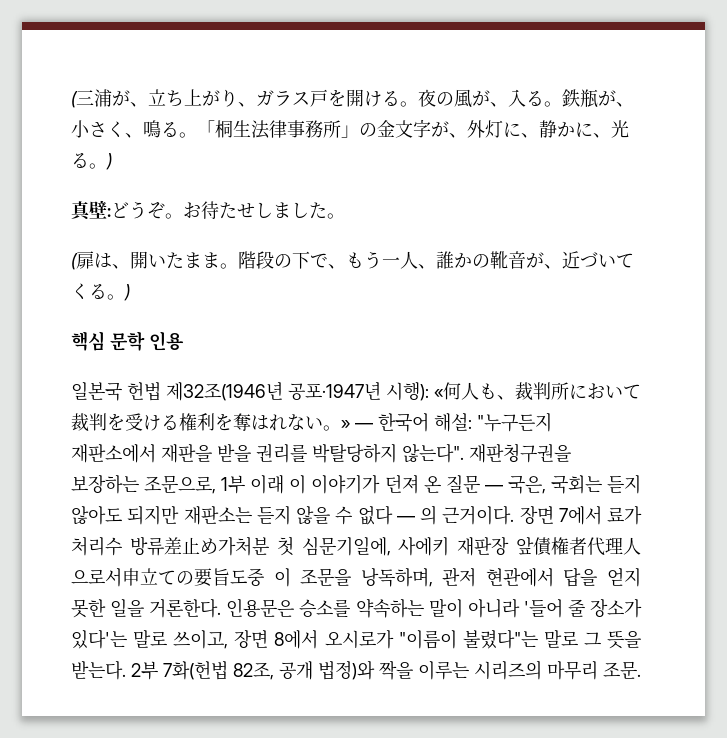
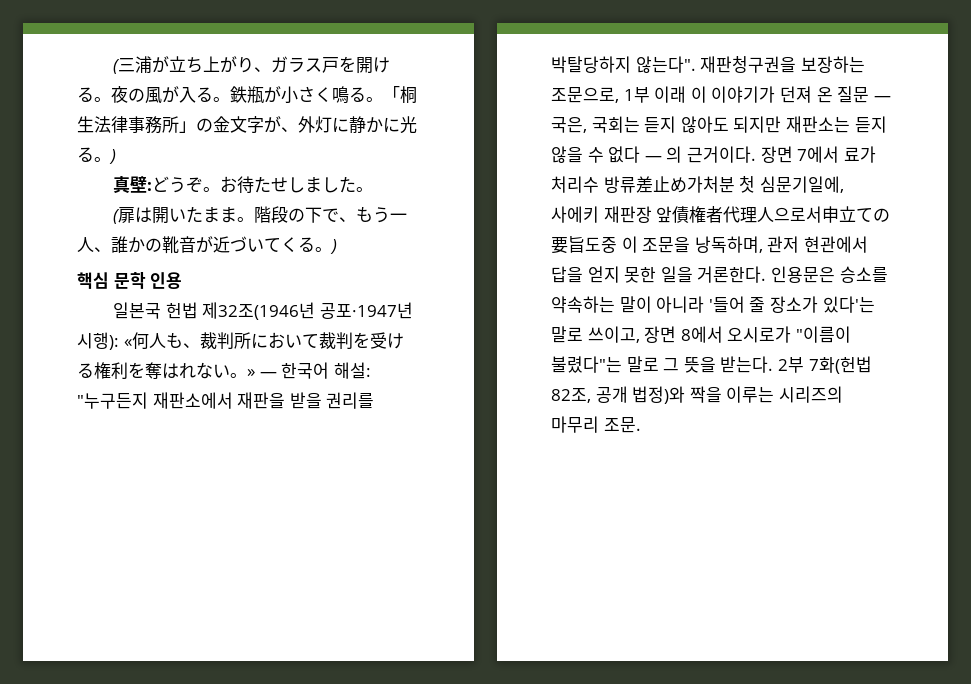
- (三浦が、立ち上がり、ガラス戸を開ける。
+ (三浦が立ち上がり、ガラス戸を開ける。
- 夜の風が、入る。
+ 夜の風が入る。
- 鉄瓶が、小さく、鳴る。
+ 鉄瓶が小さく鳴る。
- 「桐生法律事務所」の金文字が、外灯に、静かに、光る。)
+ 「桐生法律事務所」の金文字が、外灯に静かに光る。)
- (扉は、開いたまま。
+ (扉は開いたまま。
- 階段の下で、もう一人、誰かの靴音が、近づいてくる。)
+ 階段の下で、もう一人、誰かの靴音が近づいてくる。)

